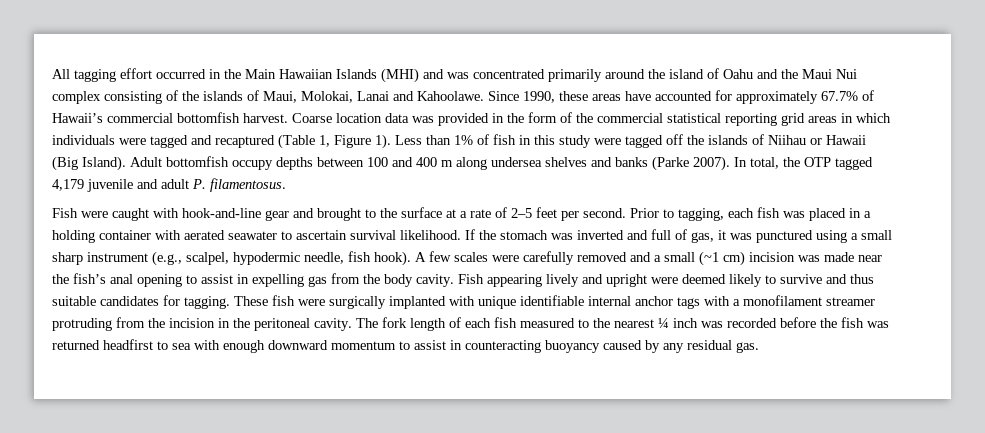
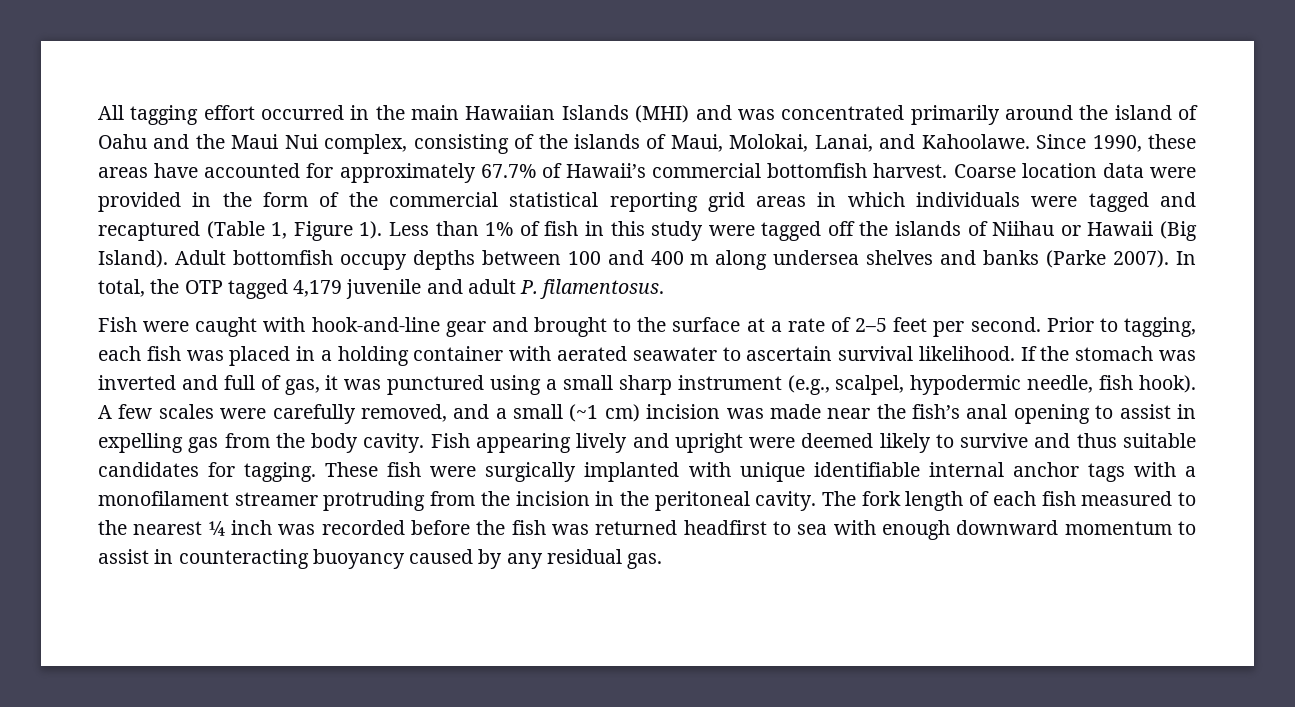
- All tagging effort occurred in the Main Hawaiian Islands (MHI) and was concentrated primarily around the island of Oahu and the Maui Nui complex consisting of the islands of Maui, Molokai, Lanai and Kahoolawe.
+ All tagging effort occurred in the main Hawaiian Islands (MHI) and was concentrated primarily around the island of Oahu and the Maui Nui complex, consisting of the islands of Maui, Molokai, Lanai, and Kahoolawe.
- Coarse location data was provided in the form of the commercial statistical reporting grid areas in which individuals were tagged and recaptured (Table 1, Figure 1).
+ Coarse location data were provided in the form of the commercial statistical reporting grid areas in which individuals were tagged and recaptured (Table 1, Figure 1).
- A few scales were carefully removed and a small (~1 cm) incision was made near the fish’s anal opening to assist in expelling gas from the body cavity.
+ A few scales were carefully removed, and a small (~1 cm) incision was made near the fish’s anal opening to assist in expelling gas from the body cavity.

